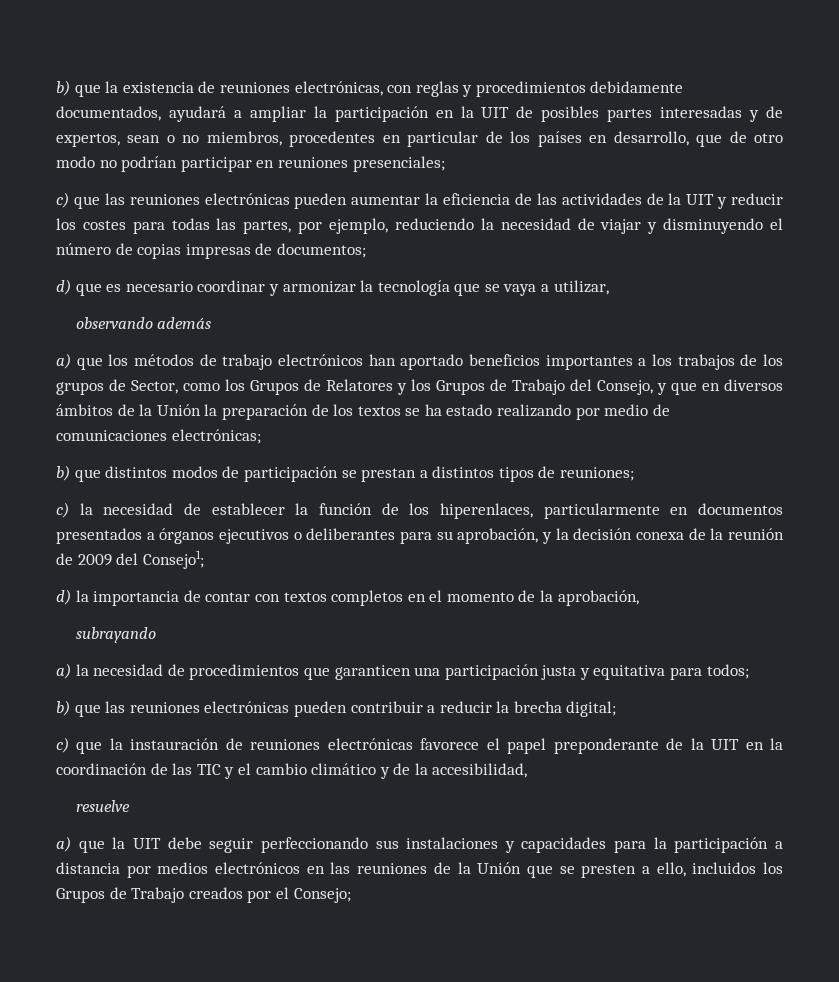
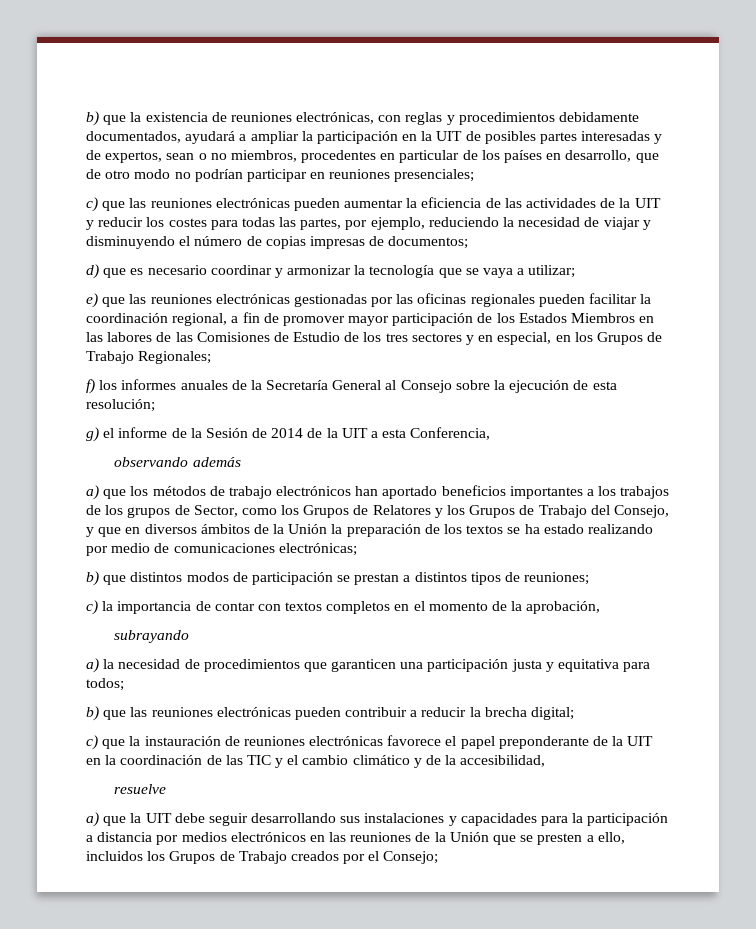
- d) que es necesario coordinar y armonizar la tecnología que se vaya a utilizar,
+ d) que es necesario coordinar y armonizar la tecnología que se vaya a utilizar;
+ e) que las reuniones electrónicas gestionadas por las oficinas regionales pueden facilitar la coordinación regional, a fin de promover mayor participación de los Estados Miembros en las labores de las Comisiones de Estudio de los tres sectores y en especial, en los Grupos de Trabajo Regionales;
+ f) los informes anuales de la Secretaría General al Consejo sobre la ejecución de esta resolución;
+ g) el informe de la Sesión de 2014 de la UIT a esta Conferencia,
- c) la necesidad de establecer la función de los hiperenlaces, particularmente en documentos presentados a órganos ejecutivos o deliberantes para su aprobación, y la decisión conexa de la reunión de 2009 del Consejo1;
- d) la importancia de contar con textos completos en el momento de la aprobación,
+ c) la importancia de contar con textos completos en el momento de la aprobación,
- a) que la UIT debe seguir perfeccionando sus instalaciones y capacidades para la participación a distancia por medios electrónicos en las reuniones de la Unión que se presten a ello, incluidos los Grupos de Trabajo creados por el Consejo;
+ a) que la UIT debe seguir desarrollando sus instalaciones y capacidades para la participación a distancia por medios electrónicos en las reuniones de la Unión que se presten a ello, incluidos los Grupos de Trabajo creados por el Consejo;

